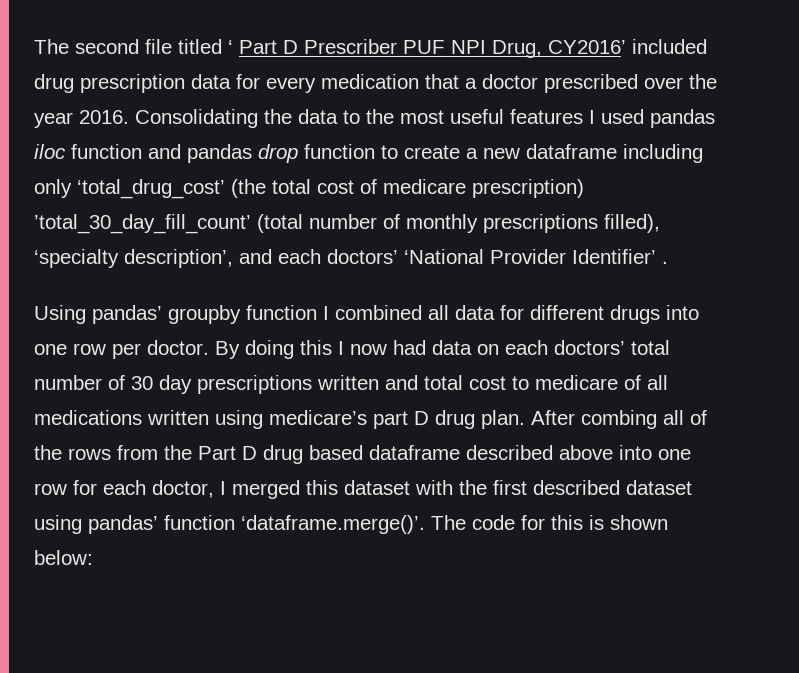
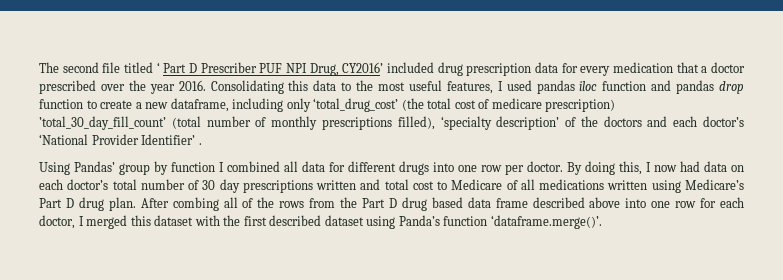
- Consolidating the data to the most useful features I used pandas iloc function and pandas drop function to create a new dataframe including only ‘total_drug_cost’ (the total cost of medicare prescription) ’total_30_day_fill_count’ (total number of monthly prescriptions filled), ‘specialty description’, and each doctors’ ‘National Provider Identifier’ .
+ Consolidating this data to the most useful features, I used pandas iloc function and pandas drop function to create a new dataframe, including only ‘total_drug_cost’ (the total cost of medicare prescription) ’total_30_day_fill_count’ (total number of monthly prescriptions filled), ‘specialty description’ of the doctors and each doctor’s ‘National Provider Identifier’ .
- Using pandas’ groupby function I combined all data for different drugs into one row per doctor.
+ Using Pandas’ group by function I combined all data for different drugs into one row per doctor.
- By doing this I now had data on each doctors’ total number of 30 day prescriptions written and total cost to medicare of all medications written using medicare’s part D drug plan.
+ By doing this, I now had data on each doctor’s total number of 30 day prescriptions written and total cost to Medicare of all medications written using Medicare’s Part D drug plan.
- After combing all of the rows from the Part D drug based dataframe described above into one row for each doctor, I merged this dataset with the first described dataset using pandas’ function ‘dataframe.merge()’. The code for this is shown below:
+ After combing all of the rows from the Part D drug based data frame described above into one row for each doctor, I merged this dataset with the first described dataset using Panda’s function ‘dataframe.merge()’.

